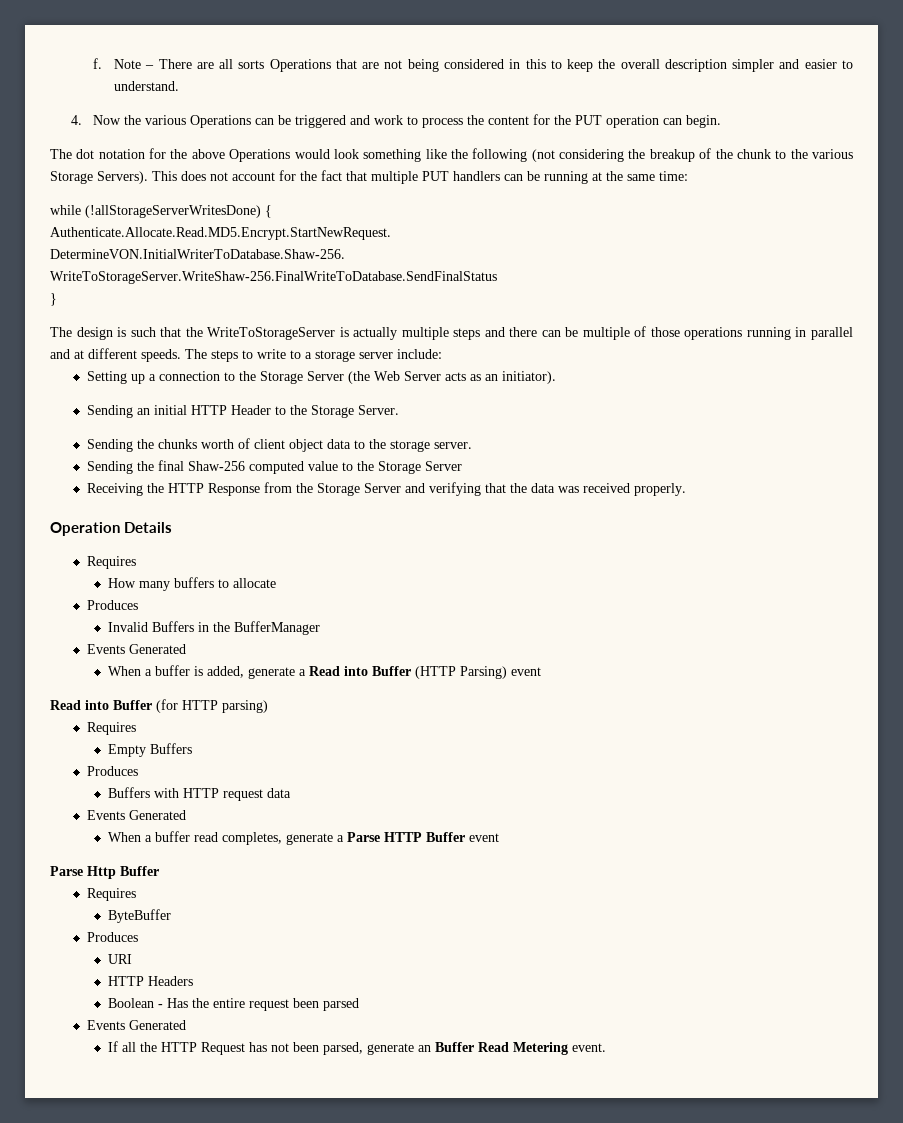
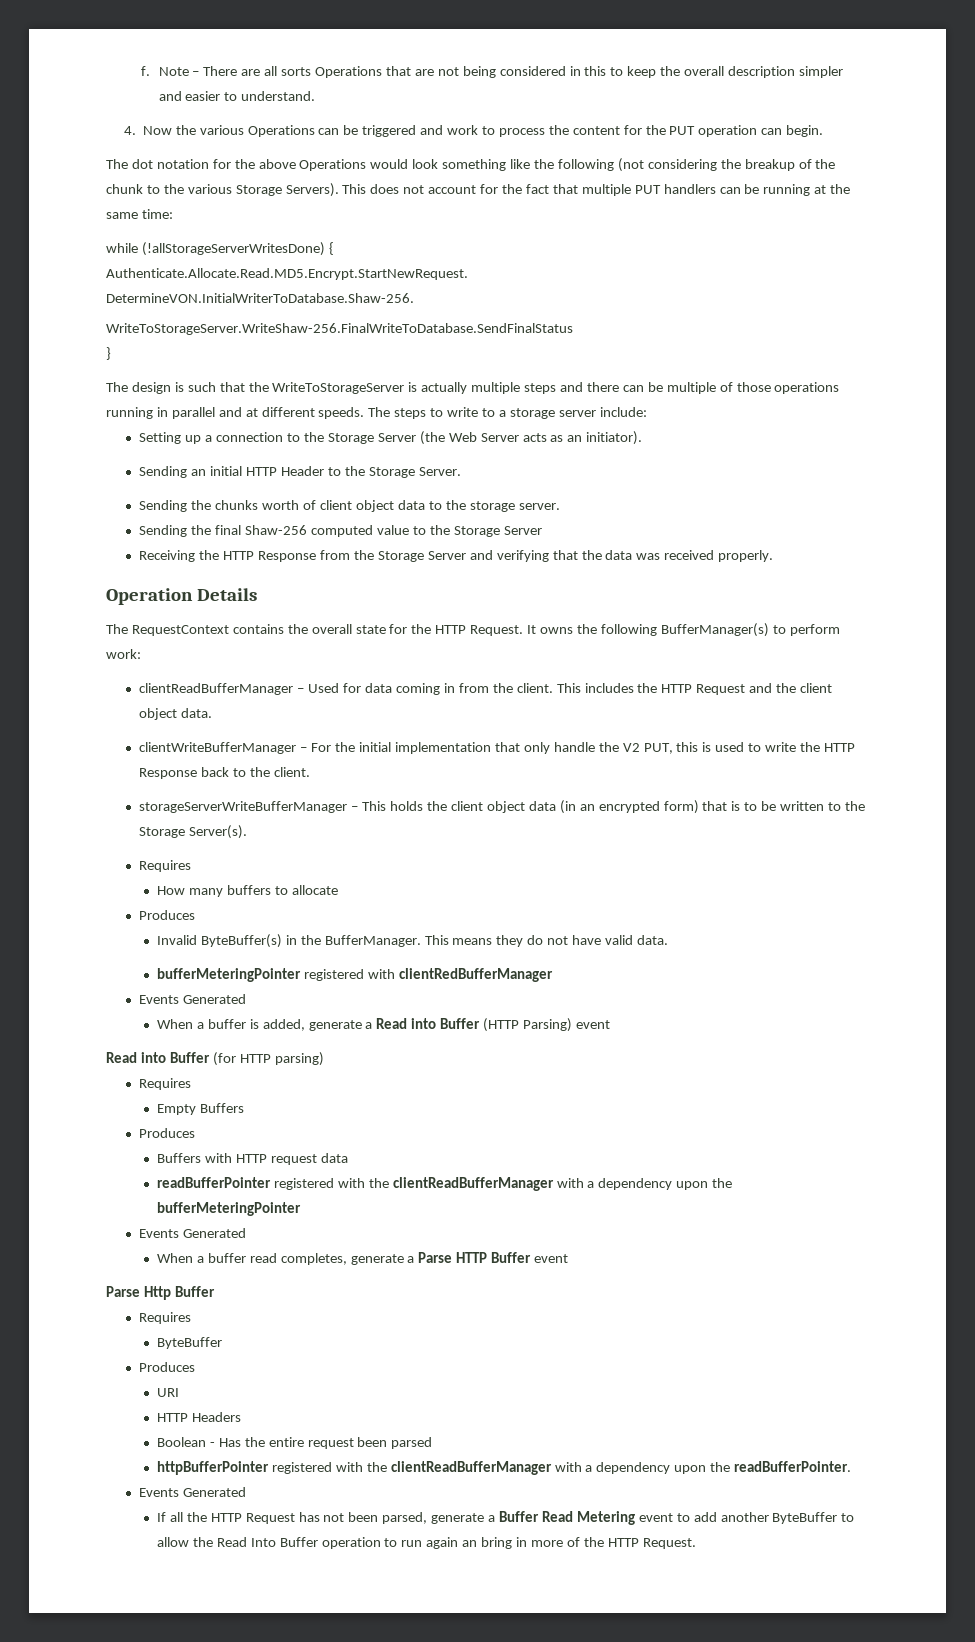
+ The RequestContext contains the overall state for the HTTP Request. It owns the following BufferManager(s) to perform work:
+ clientReadBufferManager – Used for data coming in from the client. This includes the HTTP Request and the client object data.
+ clientWriteBufferManager – For the initial implementation that only handle the V2 PUT, this is used to write the HTTP Response back to the client.
+ storageServerWriteBufferManager – This holds the client object data (in an encrypted form) that is to be written to the Storage Server(s).
- Invalid Buffers in the BufferManager
+ Invalid ByteBuffer(s) in the BufferManager. This means they do not have valid data.
+ bufferMeteringPointer registered with clientRedBufferManager
+ readBufferPointer registered with the clientReadBufferManager with a dependency upon the bufferMeteringPointer
+ httpBufferPointer registered with the clientReadBufferManager with a dependency upon the readBufferPointer.
- If all the HTTP Request has not been parsed, generate an Buffer Read Metering event.
+ If all the HTTP Request has not been parsed, generate a Buffer Read Metering event to add another ByteBuffer to allow the Read Into Buffer operation to run again an bring in more of the HTTP Request.

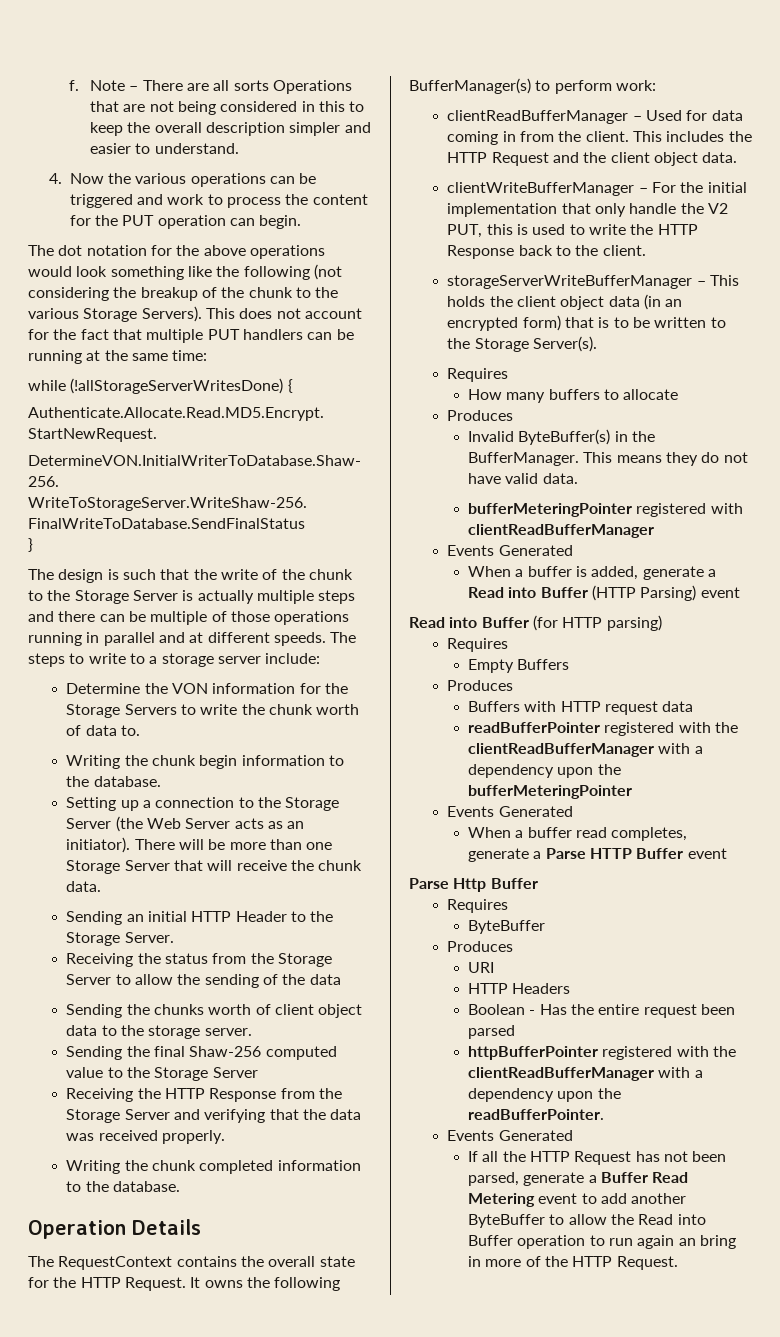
- 4. Now the various Operations can be triggered and work to process the content for the PUT operation can begin.
+ 4. Now the various operations can be triggered and work to process the content for the PUT operation can begin.
- The dot notation for the above Operations would look something like the following (not considering the breakup of the chunk to the various Storage Servers).
+ The dot notation for the above operations would look something like the following (not considering the breakup of the chunk to the various Storage Servers).
- The design is such that the WriteToStorageServer is actually multiple steps and there can be multiple of those operations running in parallel and at different speeds.
+ The design is such that the write of the chunk to the Storage Server is actually multiple steps and there can be multiple of those operations running in parallel and at different speeds.
+ Determine the VON information for the Storage Servers to write the chunk worth of data to.
+ Writing the chunk begin information to the database.
+ There will be more than one Storage Server that will receive the chunk data.
+ Receiving the status from the Storage Server to allow the sending of the data
+ Writing the chunk completed information to the database.
- bufferMeteringPointer registered with clientRedBufferManager
+ bufferMeteringPointer registered with clientReadBufferManager
- If all the HTTP Request has not been parsed, generate a Buffer Read Metering event to add another ByteBuffer to allow the Read Into Buffer operation to run again an bring in more of the HTTP Request.
+ If all the HTTP Request has not been parsed, generate a Buffer Read Metering event to add another ByteBuffer to allow the Read into Buffer operation to run again an bring in more of the HTTP Request.

